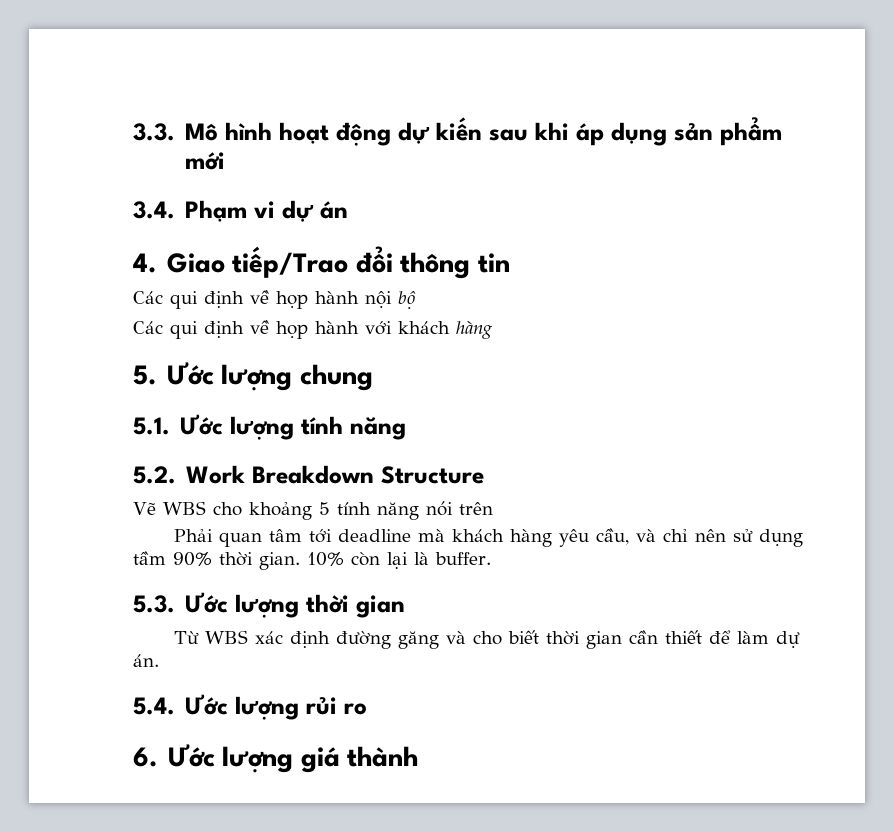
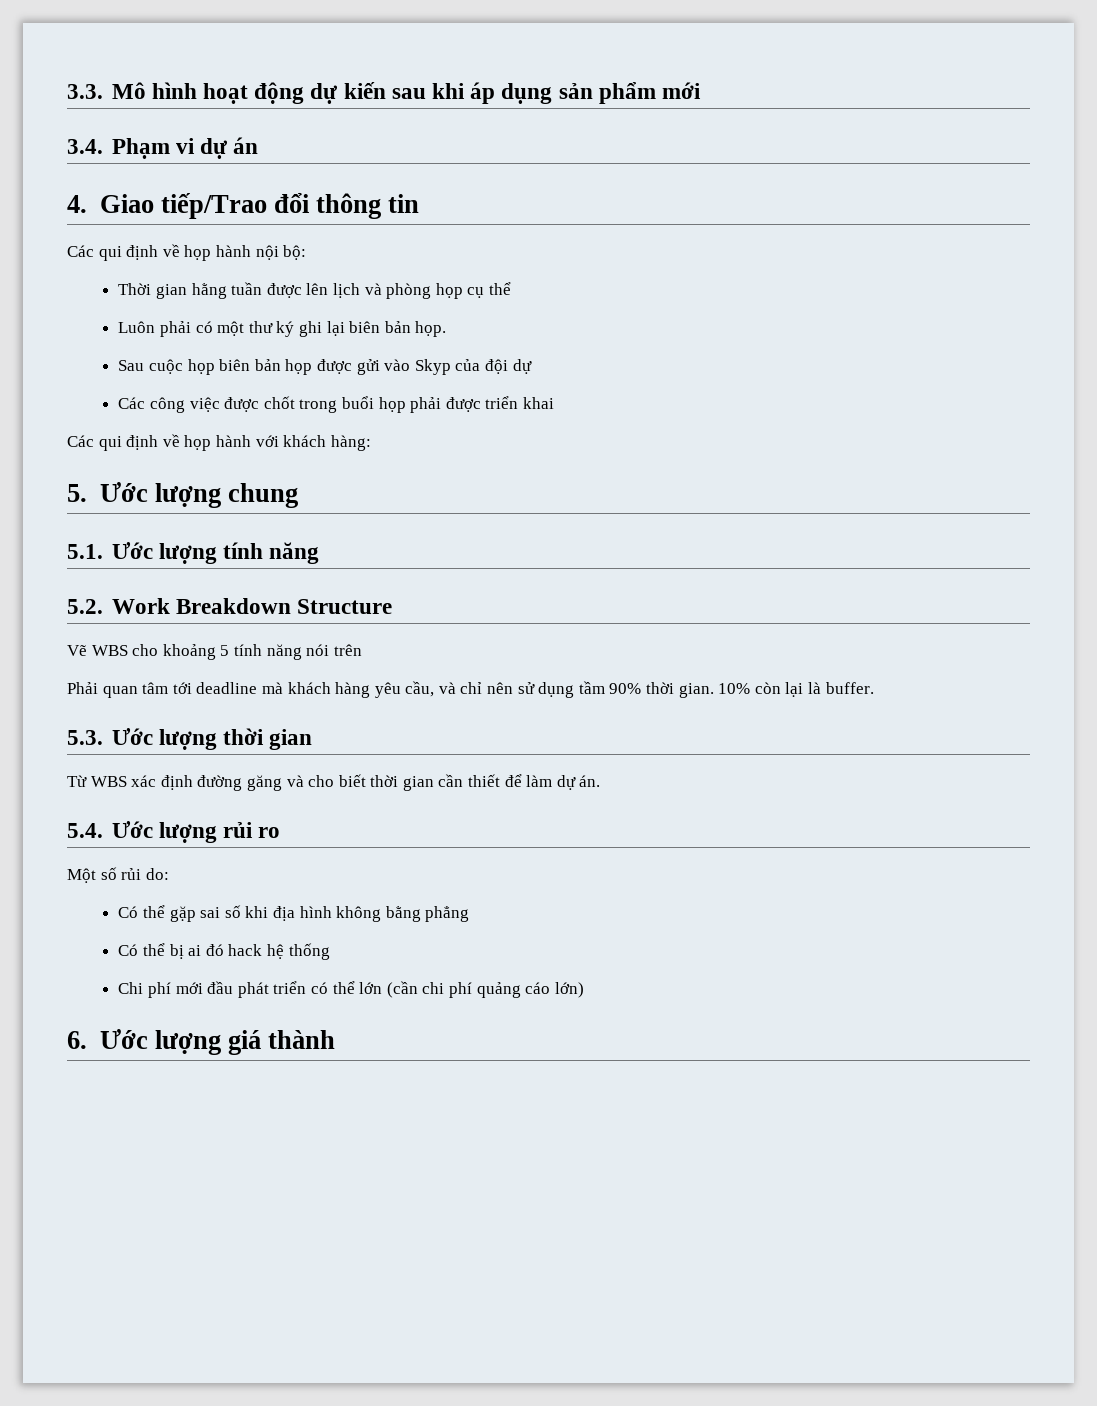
- Các qui định về họp hành nội bộ
+ Các qui định về họp hành nội bộ:
+ Thời gian hằng tuần được lên lịch và phòng họp cụ thể
+ Luôn phải có một thư ký ghi lại biên bản họp.
+ Sau cuộc họp biên bản họp được gửi vào Skyp của đội dự
+ Các công việc được chốt trong buổi họp phải được triển khai
- Các qui định về họp hành với khách hàng
+ Các qui định về họp hành với khách hàng:
+ Một số rủi do:
+ Có thể gặp sai số khi địa hình không bằng phẳng
+ Có thể bị ai đó hack hệ thống
+ Chi phí mới đầu phát triển có thể lớn (cần chi phí quảng cáo lớn)

